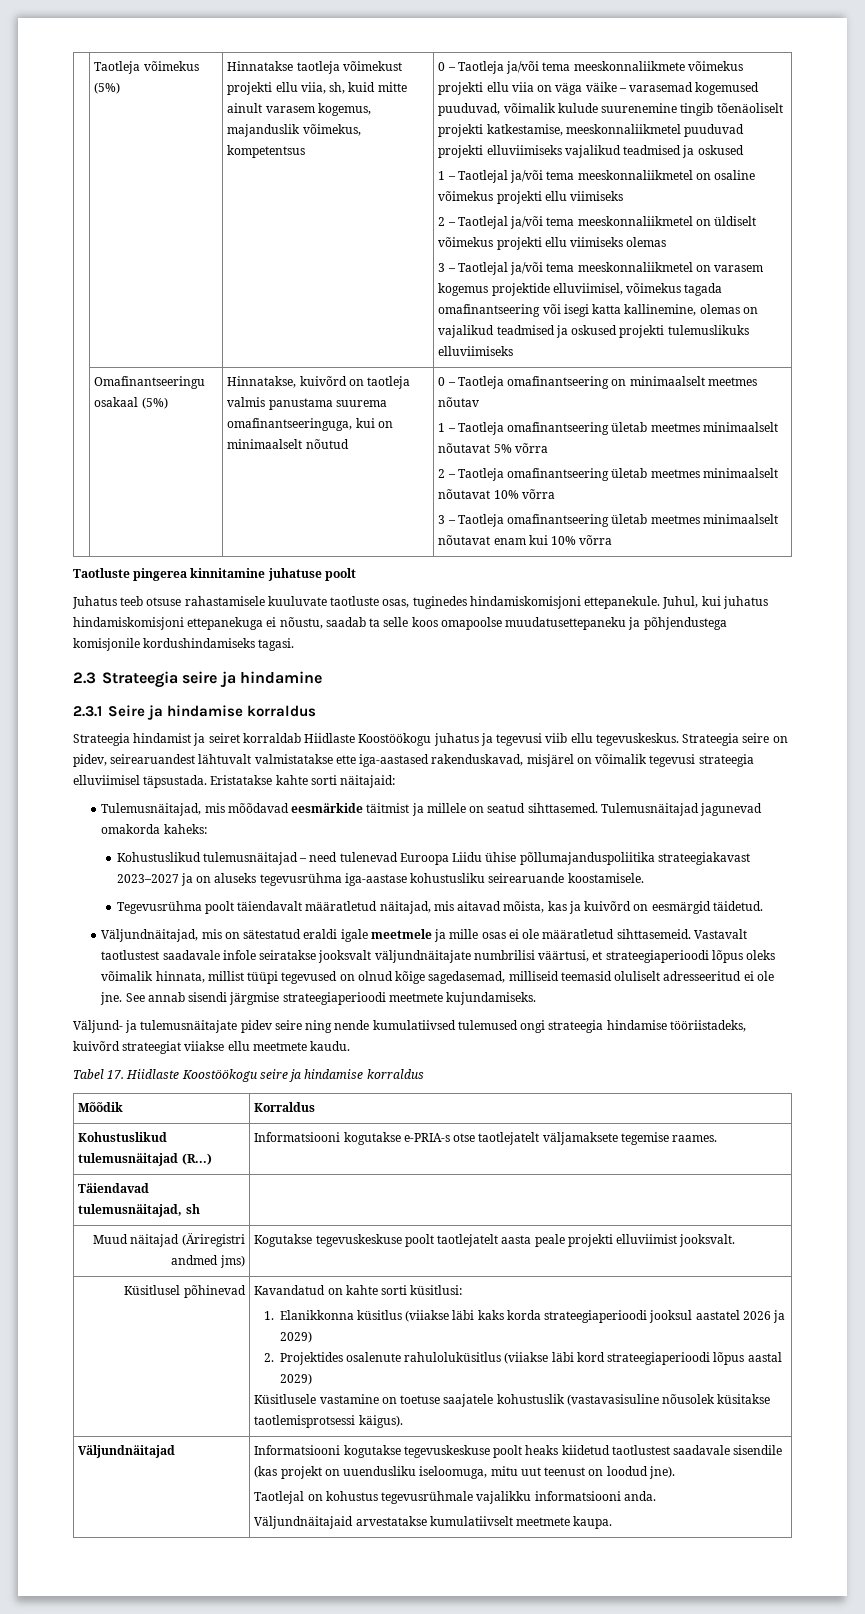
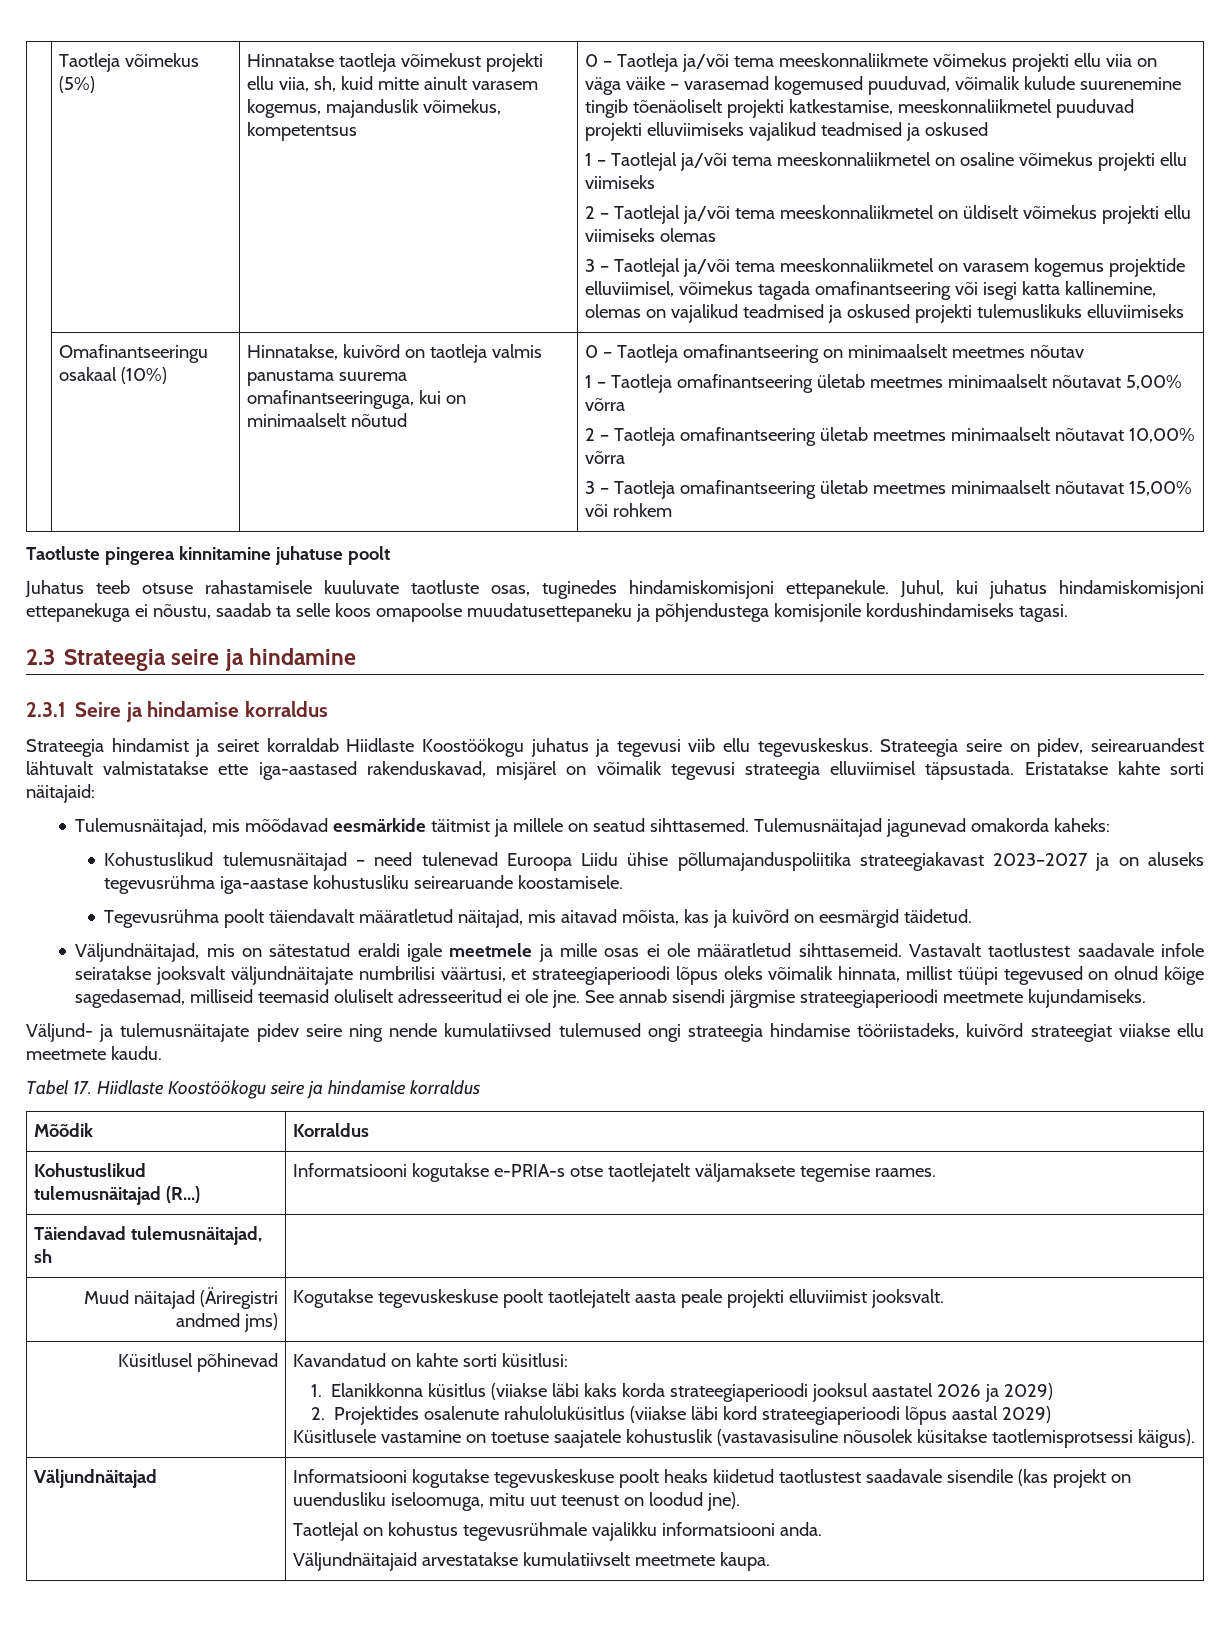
- Omafinantseeringu osakaal (5%)
+ Omafinantseeringu osakaal (10%)
- 1 – Taotleja omafinantseering ületab meetmes minimaalselt nõutavat 5% võrra
+ 1 – Taotleja omafinantseering ületab meetmes minimaalselt nõutavat 5,00% võrra
- 2 – Taotleja omafinantseering ületab meetmes minimaalselt nõutavat 10% võrra
+ 2 – Taotleja omafinantseering ületab meetmes minimaalselt nõutavat 10,00% võrra
- 3 – Taotleja omafinantseering ületab meetmes minimaalselt nõutavat enam kui 10% võrra
+ 3 – Taotleja omafinantseering ületab meetmes minimaalselt nõutavat 15,00% või rohkem

